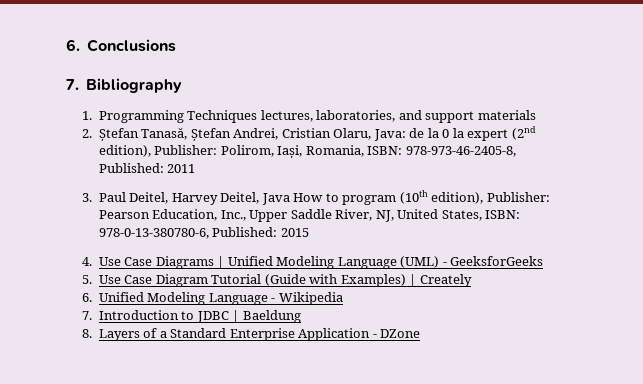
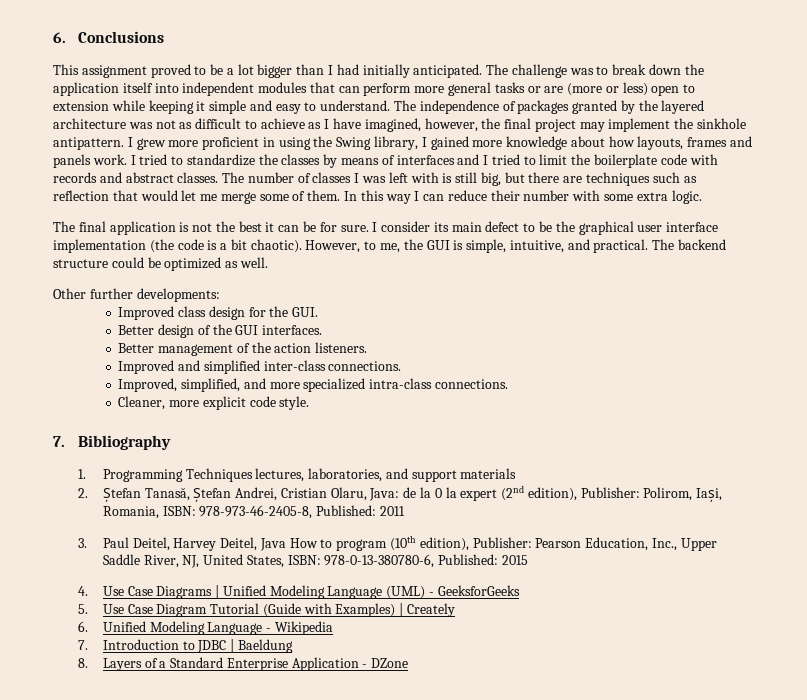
+ This assignment proved to be a lot bigger than I had initially anticipated. The challenge was to break down the application itself into independent modules that can perform more general tasks or are (more or less) open to extension while keeping it simple and easy to understand. The independence of packages granted by the layered architecture was not as difficult to achieve as I have imagined, however, the final project may implement the sinkhole antipattern. I grew more proficient in using the Swing library, I gained more knowledge about how layouts, frames and panels work. I tried to standardize the classes by means of interfaces and I tried to limit the boilerplate code with records and abstract classes. The number of classes I was left with is still big, but there are techniques such as reflection that would let me merge some of them. In this way I can reduce their number with some extra logic.
+ The final application is not the best it can be for sure. I consider its main defect to be the graphical user interface implementation (the code is a bit chaotic). However, to me, the GUI is simple, intuitive, and practical. The backend structure could be optimized as well.
+ Other further developments:
+ Improved class design for the GUI.
+ Better design of the GUI interfaces.
+ Better management of the action listeners.
+ Improved and simplified inter-class connections.
+ Improved, simplified, and more specialized intra-class connections.
+ Cleaner, more explicit code style.

